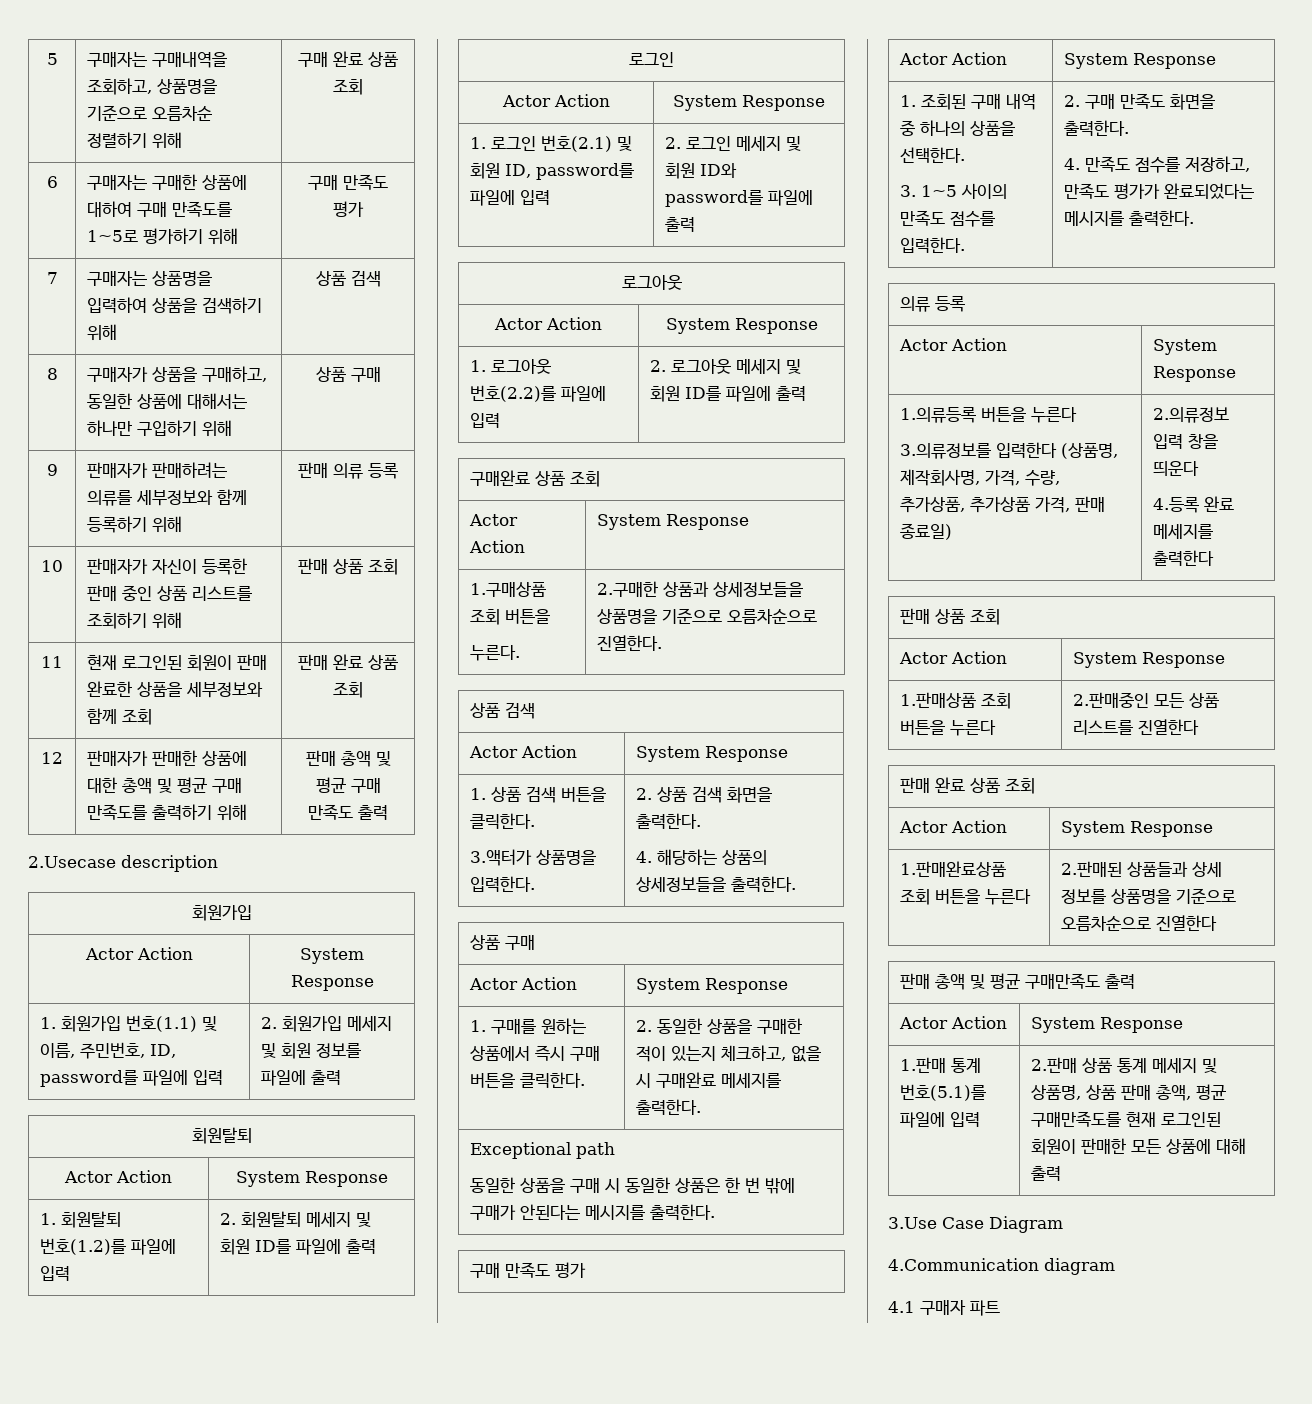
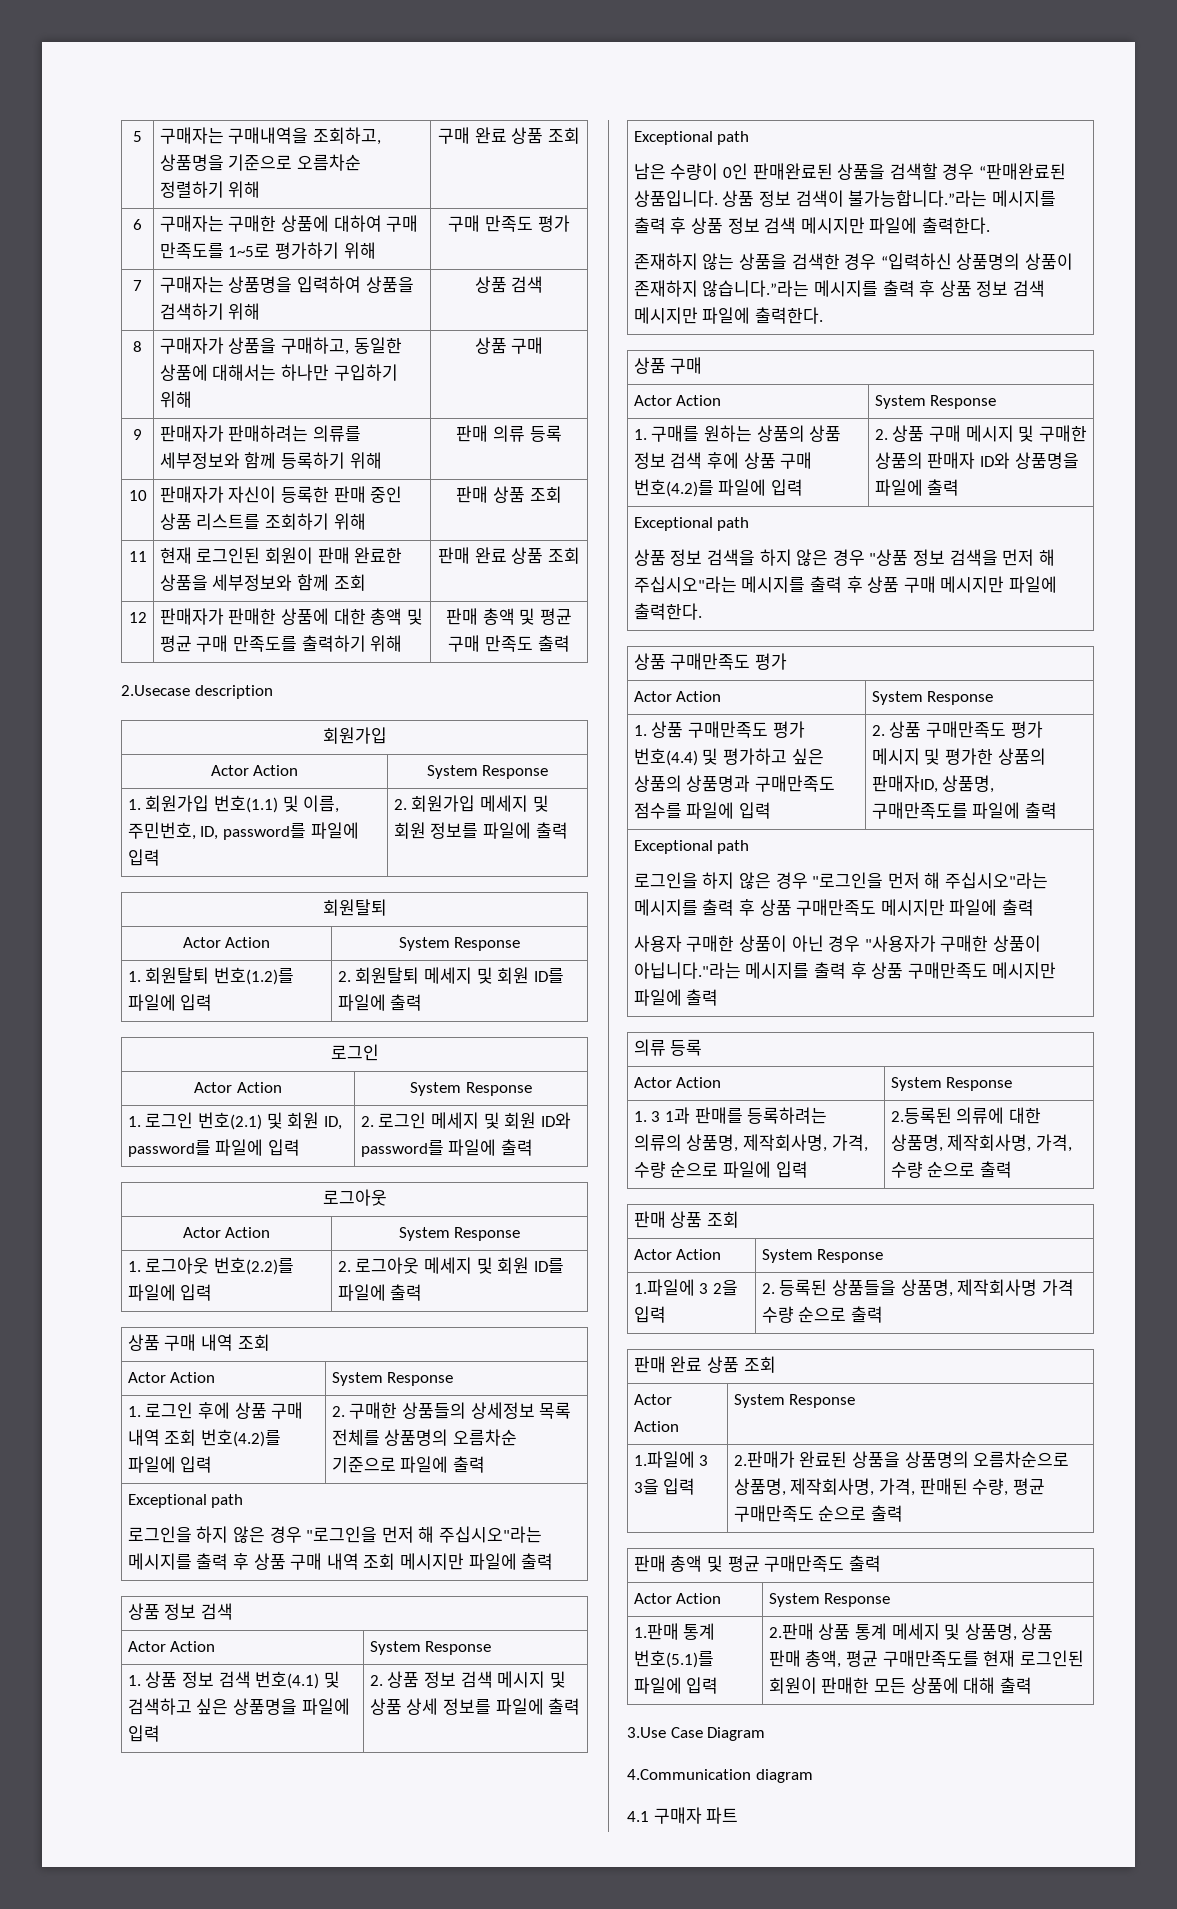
  1. 로그아웃 번호(2.2)를 파일에 입력 | 2. 로그아웃 메세지 및 회원 ID를 파일에 출력
- 구매완료 상품 조회
+ 상품 구매 내역 조회
  Actor Action | System Response
- 1.구매상품 조회 버튼을
- 누른다. | 2.구매한 상품과 상세정보들을 상품명을 기준으로 오름차순으로 진열한다.
- 상품 검색
+ 1. 로그인 후에 상품 구매 내역 조회 번호(4.2)를 파일에 입력 | 2. 구매한 상품들의 상세정보 목록 전체를 상품명의 오름차순 기준으로 파일에 출력
+ Exceptional path
+ 로그인을 하지 않은 경우 "로그인을 먼저 해 주십시오"라는 메시지를 출력 후 상품 구매 내역 조회 메시지만 파일에 출력
+ 상품 정보 검색
- 1. 상품 검색 버튼을 클릭한다.
- 3.액터가 상품명을 입력한다. | 2. 상품 검색 화면을 출력한다.
- 4. 해당하는 상품의 상세정보들을 출력한다.
+ 1. 상품 정보 검색 번호(4.1) 및 검색하고 싶은 상품명을 파일에 입력 | 2. 상품 정보 검색 메시지 및 상품 상세 정보를 파일에 출력
+ Exceptional path
+ 남은 수량이 0인 판매완료된 상품을 검색할 경우 “판매완료된 상품입니다. 상품 정보 검색이 불가능합니다.”라는 메시지를 출력 후 상품 정보 검색 메시지만 파일에 출력한다.
+ 존재하지 않는 상품을 검색한 경우 “입력하신 상품명의 상품이 존재하지 않습니다.”라는 메시지를 출력 후 상품 정보 검색 메시지만 파일에 출력한다.
- 1. 구매를 원하는 상품에서 즉시 구매 버튼을 클릭한다. | 2. 동일한 상품을 구매한 적이 있는지 체크하고, 없을 시 구매완료 메세지를 출력한다.
+ 1. 구매를 원하는 상품의 상품 정보 검색 후에 상품 구매 번호(4.2)를 파일에 입력 | 2. 상품 구매 메시지 및 구매한 상품의 판매자 ID와 상품명을 파일에 출력
  Exceptional path
- 동일한 상품을 구매 시 동일한 상품은 한 번 밖에 구매가 안된다는 메시지를 출력한다.
- 구매 만족도 평가
+ 상품 정보 검색을 하지 않은 경우 "상품 정보 검색을 먼저 해 주십시오"라는 메시지를 출력 후 상품 구매 메시지만 파일에 출력한다.
+ 상품 구매만족도 평가
- 1. 조회된 구매 내역 중 하나의 상품을 선택한다.
- 3. 1~5 사이의 만족도 점수를 입력한다. | 2. 구매 만족도 화면을 출력한다.
- 4. 만족도 점수를 저장하고, 만족도 평가가 완료되었다는 메시지를 출력한다.
+ 1. 상품 구매만족도 평가 번호(4.4) 및 평가하고 싶은 상품의 상품명과 구매만족도 점수를 파일에 입력 | 2. 상품 구매만족도 평가 메시지 및 평가한 상품의 판매자ID, 상품명, 구매만족도를 파일에 출력
+ Exceptional path
+ 로그인을 하지 않은 경우 "로그인을 먼저 해 주십시오"라는 메시지를 출력 후 상품 구매만족도 메시지만 파일에 출력
+ 사용자 구매한 상품이 아닌 경우 "사용자가 구매한 상품이 아닙니다."라는 메시지를 출력 후 상품 구매만족도 메시지만 파일에 출력
- 1.의류등록 버튼을 누른다
- 3.의류정보를 입력한다 (상품명, 제작회사명, 가격, 수량, 추가상품, 추가상품 가격, 판매 종료일) | 2.의류정보 입력 창을 띄운다
- 4.등록 완료 메세지를 출력한다
+ 1. 3 1과 판매를 등록하려는 의류의 상품명, 제작회사명, 가격, 수량 순으로 파일에 입력 | 2.등록된 의류에 대한 상품명, 제작회사명, 가격, 수량 순으로 출력
- 1.판매상품 조회 버튼을 누른다 | 2.판매중인 모든 상품 리스트를 진열한다
+ 1.파일에 3 2을 입력 | 2. 등록된 상품들을 상품명, 제작회사명 가격 수량 순으로 출력
- 1.판매완료상품 조회 버튼을 누른다 | 2.판매된 상품들과 상세 정보를 상품명을 기준으로 오름차순으로 진열한다
+ 1.파일에 3 3을 입력 | 2.판매가 완료된 상품을 상품명의 오름차순으로 상품명, 제작회사명, 가격, 판매된 수량, 평균 구매만족도 순으로 출력

